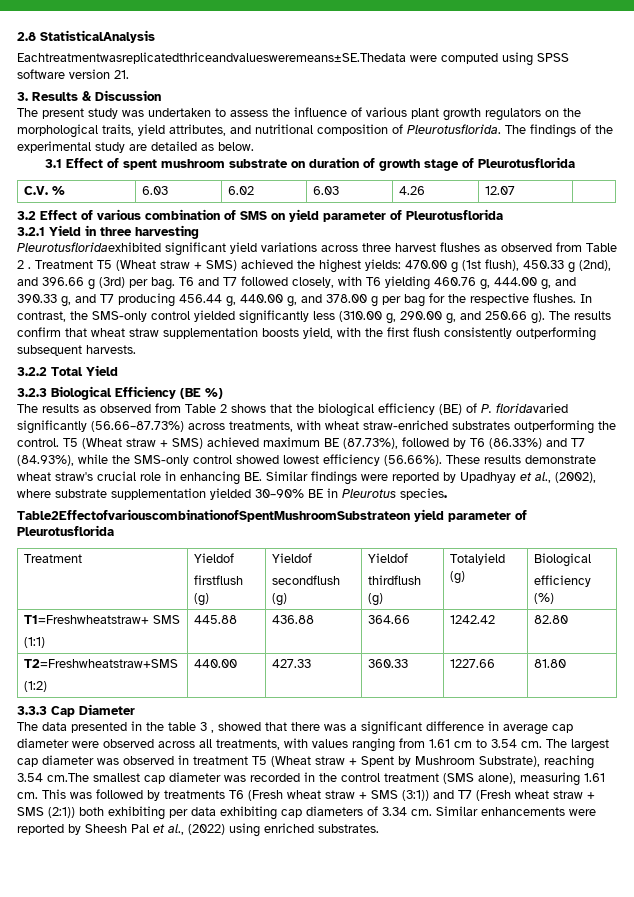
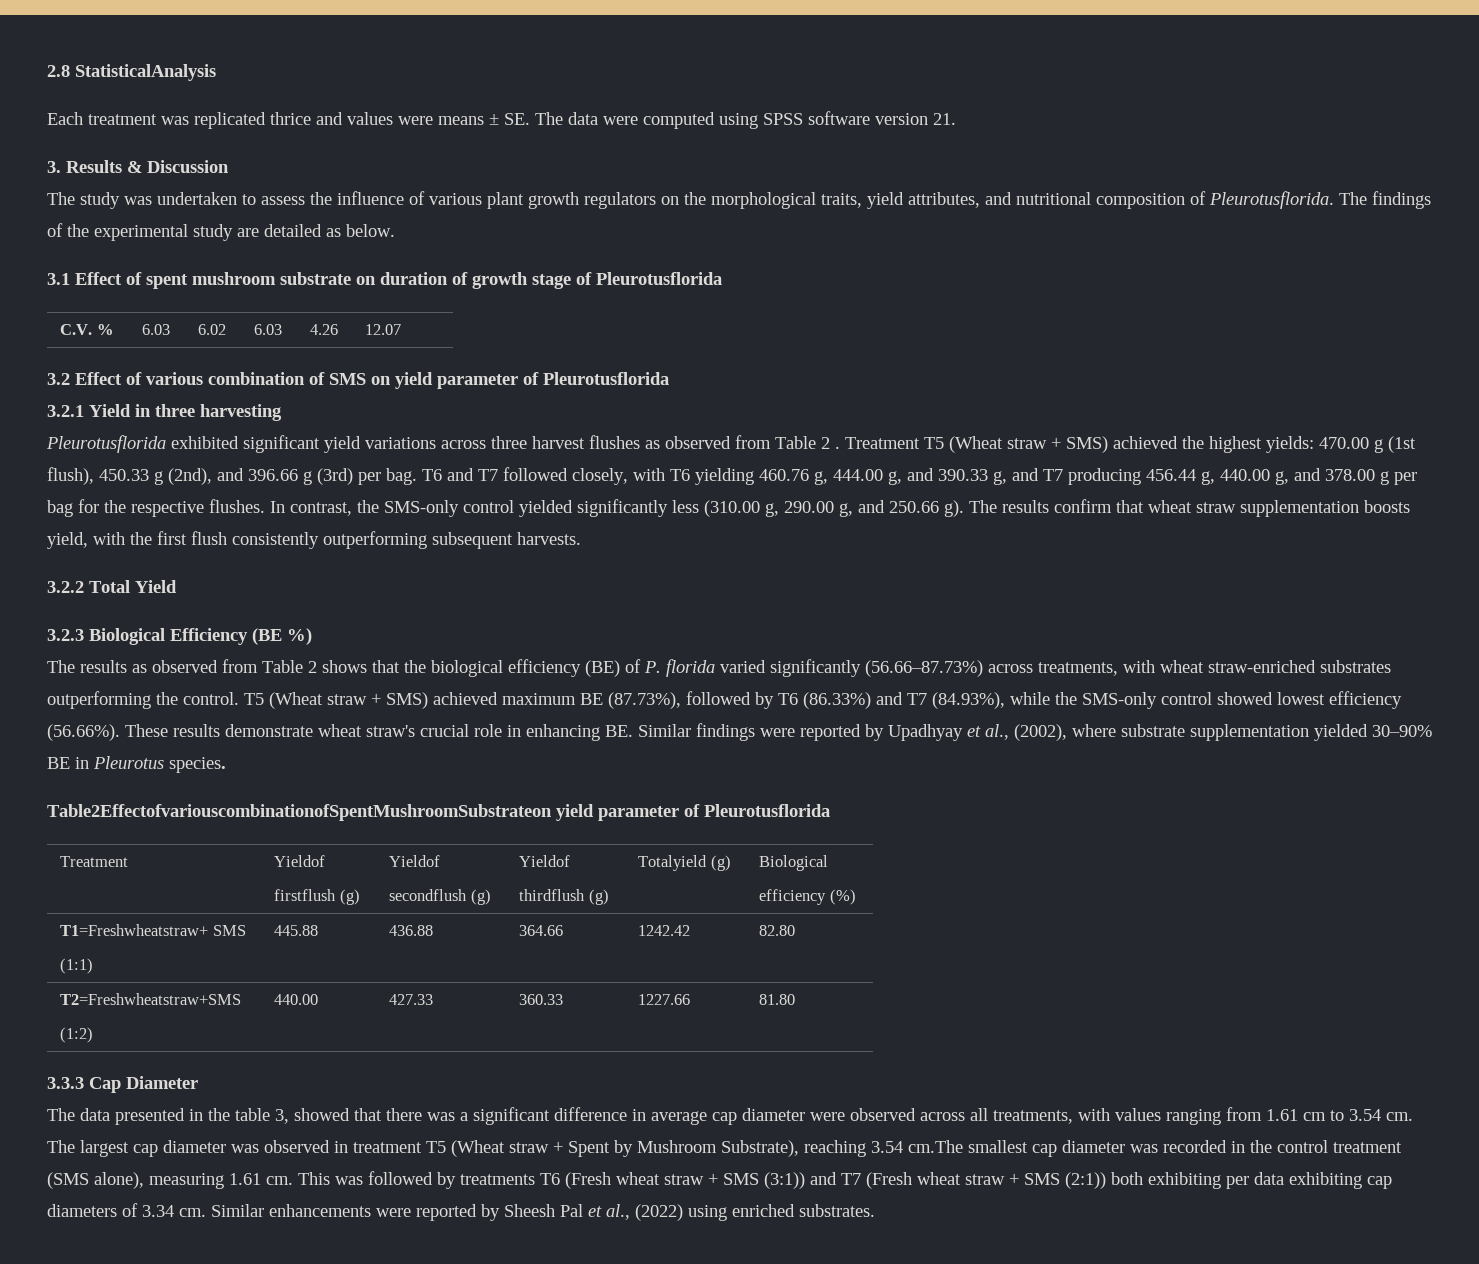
- Eachtreatmentwasreplicatedthriceandvaluesweremeans±SE.Thedata were computed using SPSS software version 21.
+ Each treatment was replicated thrice and values were means ± SE. The data were computed using SPSS software version 21.
- The present study was undertaken to assess the influence of various plant growth regulators on the morphological traits, yield attributes, and nutritional composition of Pleurotusflorida.
+ The study was undertaken to assess the influence of various plant growth regulators on the morphological traits, yield attributes, and nutritional composition of Pleurotusflorida.
- Pleurotusfloridaexhibited significant yield variations across three harvest flushes as observed from Table 2 .
+ Pleurotusflorida exhibited significant yield variations across three harvest flushes as observed from Table 2 .
- The results as observed from Table 2 shows that the biological efficiency (BE) of P. floridavaried significantly (56.66–87.73%) across treatments, with wheat straw-enriched substrates outperforming the control.
+ The results as observed from Table 2 shows that the biological efficiency (BE) of P. florida varied significantly (56.66–87.73%) across treatments, with wheat straw-enriched substrates outperforming the control.
- The data presented in the table 3 , showed that there was a significant difference in average cap diameter were observed across all treatments, with values ranging from 1.61 cm to 3.54 cm.
+ The data presented in the table 3, showed that there was a significant difference in average cap diameter were observed across all treatments, with values ranging from 1.61 cm to 3.54 cm.

